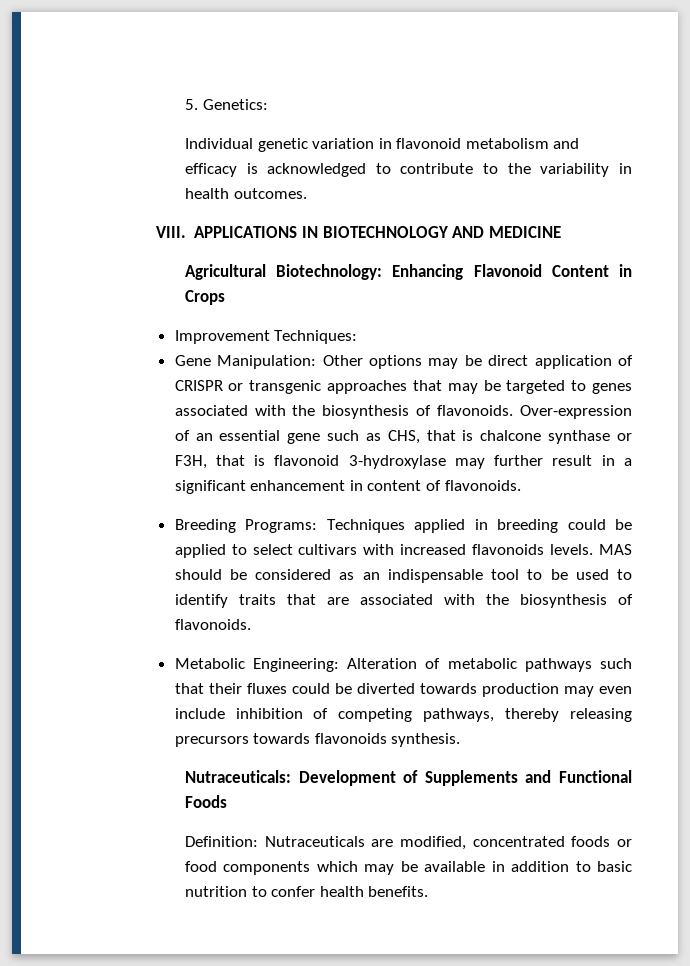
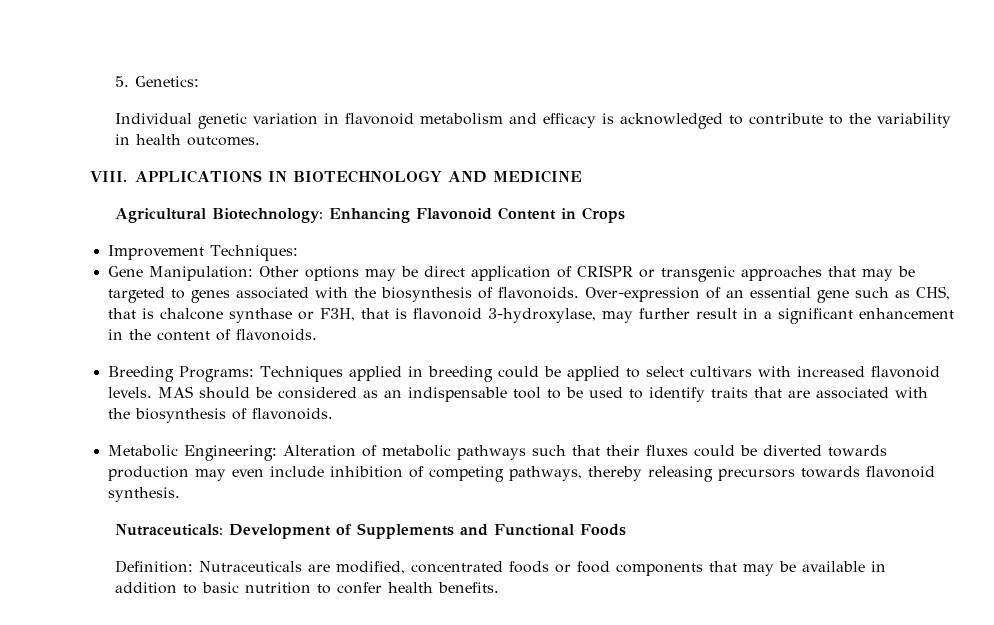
- Over-expression of an essential gene such as CHS, that is chalcone synthase or F3H, that is flavonoid 3-hydroxylase may further result in a significant enhancement in content of flavonoids.
+ Over-expression of an essential gene such as CHS, that is chalcone synthase or F3H, that is flavonoid 3-hydroxylase, may further result in a significant enhancement in the content of flavonoids.
- Breeding Programs: Techniques applied in breeding could be applied to select cultivars with increased flavonoids levels.
+ Breeding Programs: Techniques applied in breeding could be applied to select cultivars with increased flavonoid levels.
- Metabolic Engineering: Alteration of metabolic pathways such that their fluxes could be diverted towards production may even include inhibition of competing pathways, thereby releasing precursors towards flavonoids synthesis.
+ Metabolic Engineering: Alteration of metabolic pathways such that their fluxes could be diverted towards production may even include inhibition of competing pathways, thereby releasing precursors towards flavonoid synthesis.
- Definition: Nutraceuticals are modified, concentrated foods or food components which may be available in addition to basic nutrition to confer health benefits.
+ Definition: Nutraceuticals are modified, concentrated foods or food components that may be available in addition to basic nutrition to confer health benefits.

